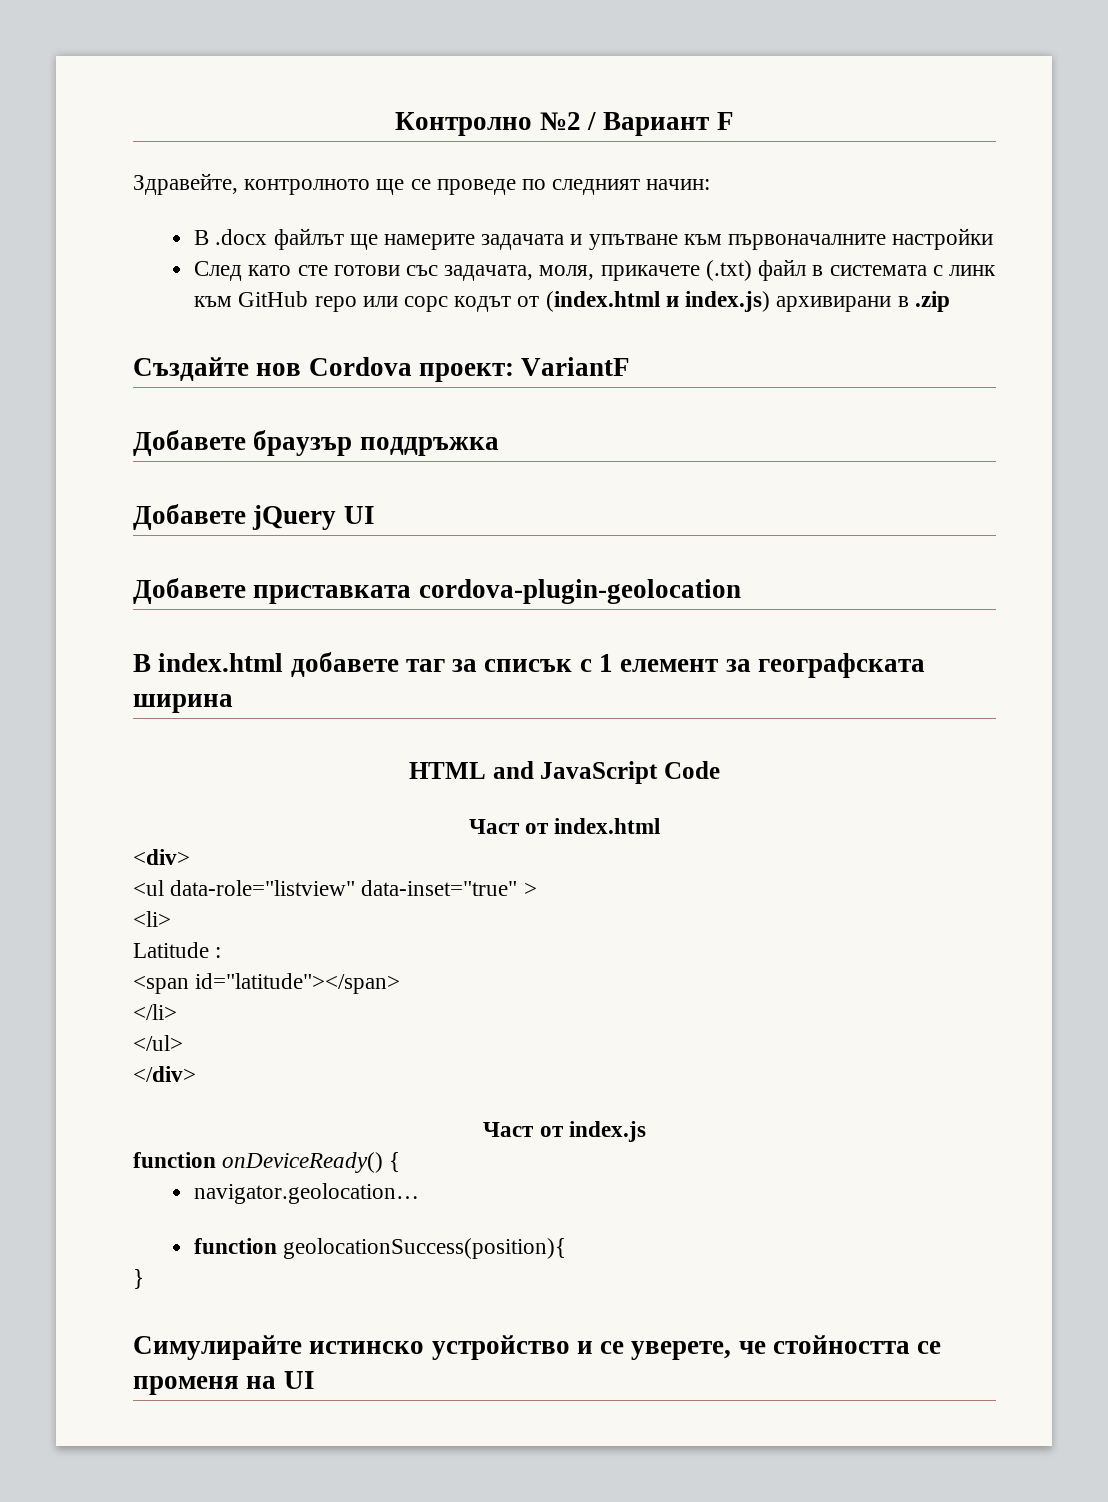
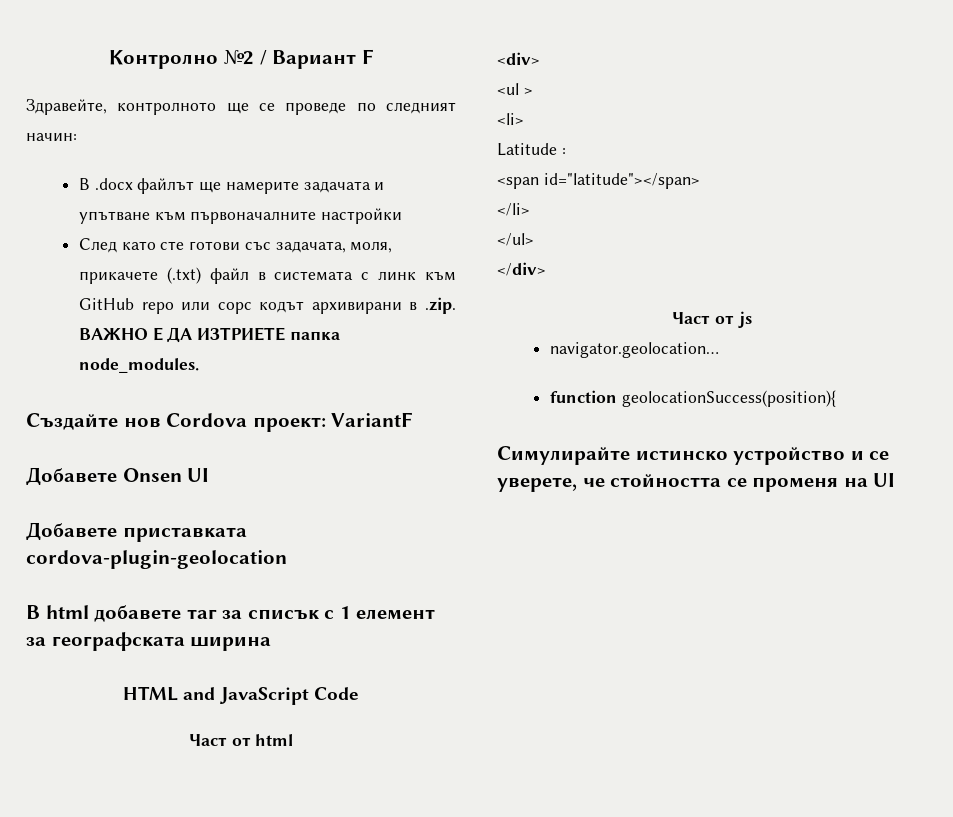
- След като сте готови със задачата, моля, прикачете (.txt) файл в системата с линк към GitHub repo или сорс кодът от (index.html и index.js) архивирани в .zip
+ След като сте готови със задачата, моля, прикачете (.txt) файл в системата с линк към GitHub repo или сорс кодът архивирани в .zip. ВАЖНО Е ДА ИЗТРИЕТЕ папка node_modules.
- Добавете браузър поддръжка
- Добавете jQuery UI
+ Добавете Onsen UI
- В index.html добавете таг за списък с 1 елемент за географската ширина
+ В html добавете таг за списък с 1 елемент за географската ширина
- Част от index.html
+ Част от html
- <ul data-role="listview" data-inset="true" >
+ <ul >
- Част от index.js
- function onDeviceReady() {
+ Част от js
- }

